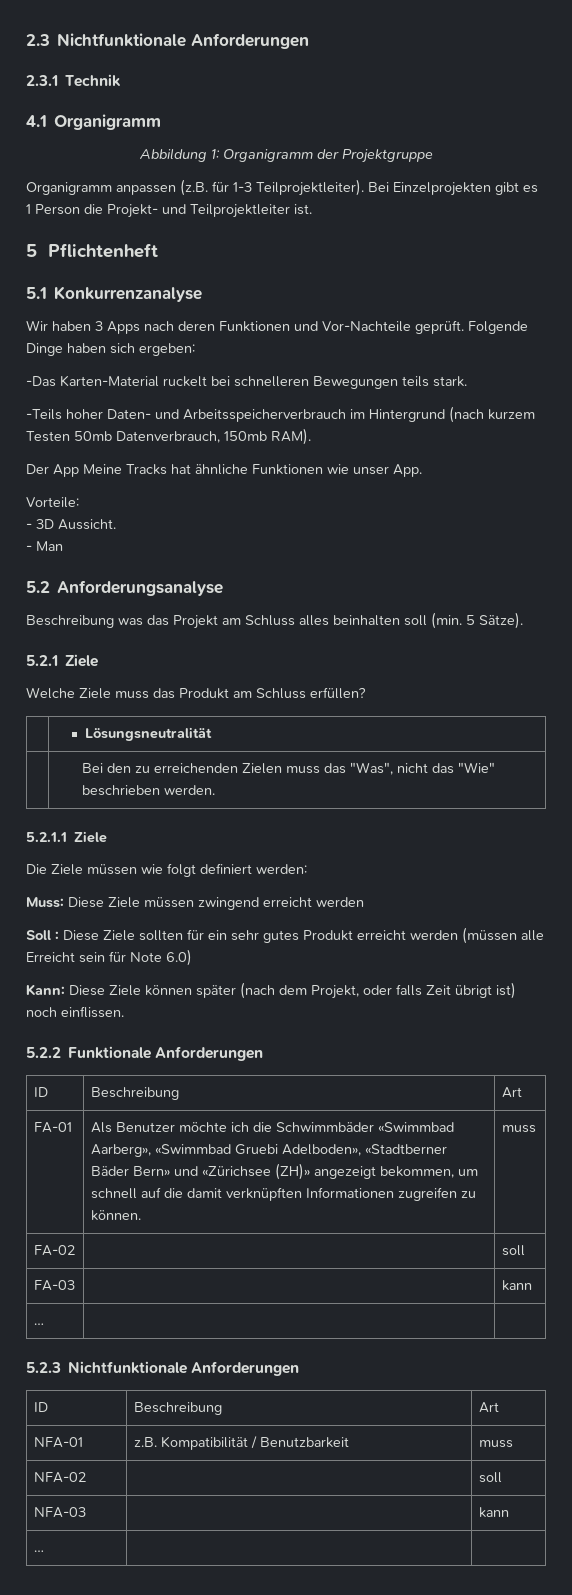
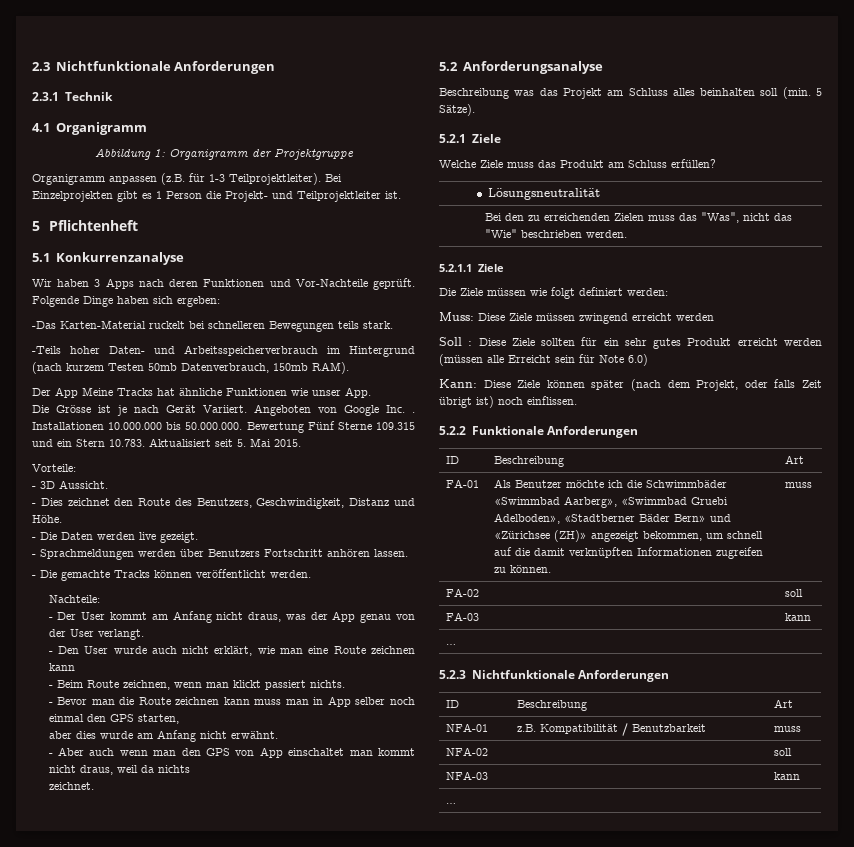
+ Die Grösse ist je nach Gerät Variiert. Angeboten von Google Inc. . Installationen 10.000.000 bis 50.000.000. Bewertung Fünf Sterne 109.315 und ein Stern 10.783. Aktualisiert seit 5. Mai 2015.
- - Man
+ - Dies zeichnet den Route des Benutzers, Geschwindigkeit, Distanz und Höhe.
+ - Die Daten werden live gezeigt.
+ - Sprachmeldungen werden über Benutzers Fortschritt anhören lassen.
+ - Die gemachte Tracks können veröffentlicht werden.
+ Nachteile:
+ - Der User kommt am Anfang nicht draus, was der App genau von der User verlangt.
+ - Den User wurde auch nicht erklärt, wie man eine Route zeichnen kann
+ - Beim Route zeichnen, wenn man klickt passiert nichts.
+ - Bevor man die Route zeichnen kann muss man in App selber noch einmal den GPS starten,
+ aber dies wurde am Anfang nicht erwähnt.
+ - Aber auch wenn man den GPS von App einschaltet man kommt nicht draus, weil da nichts
+ zeichnet.

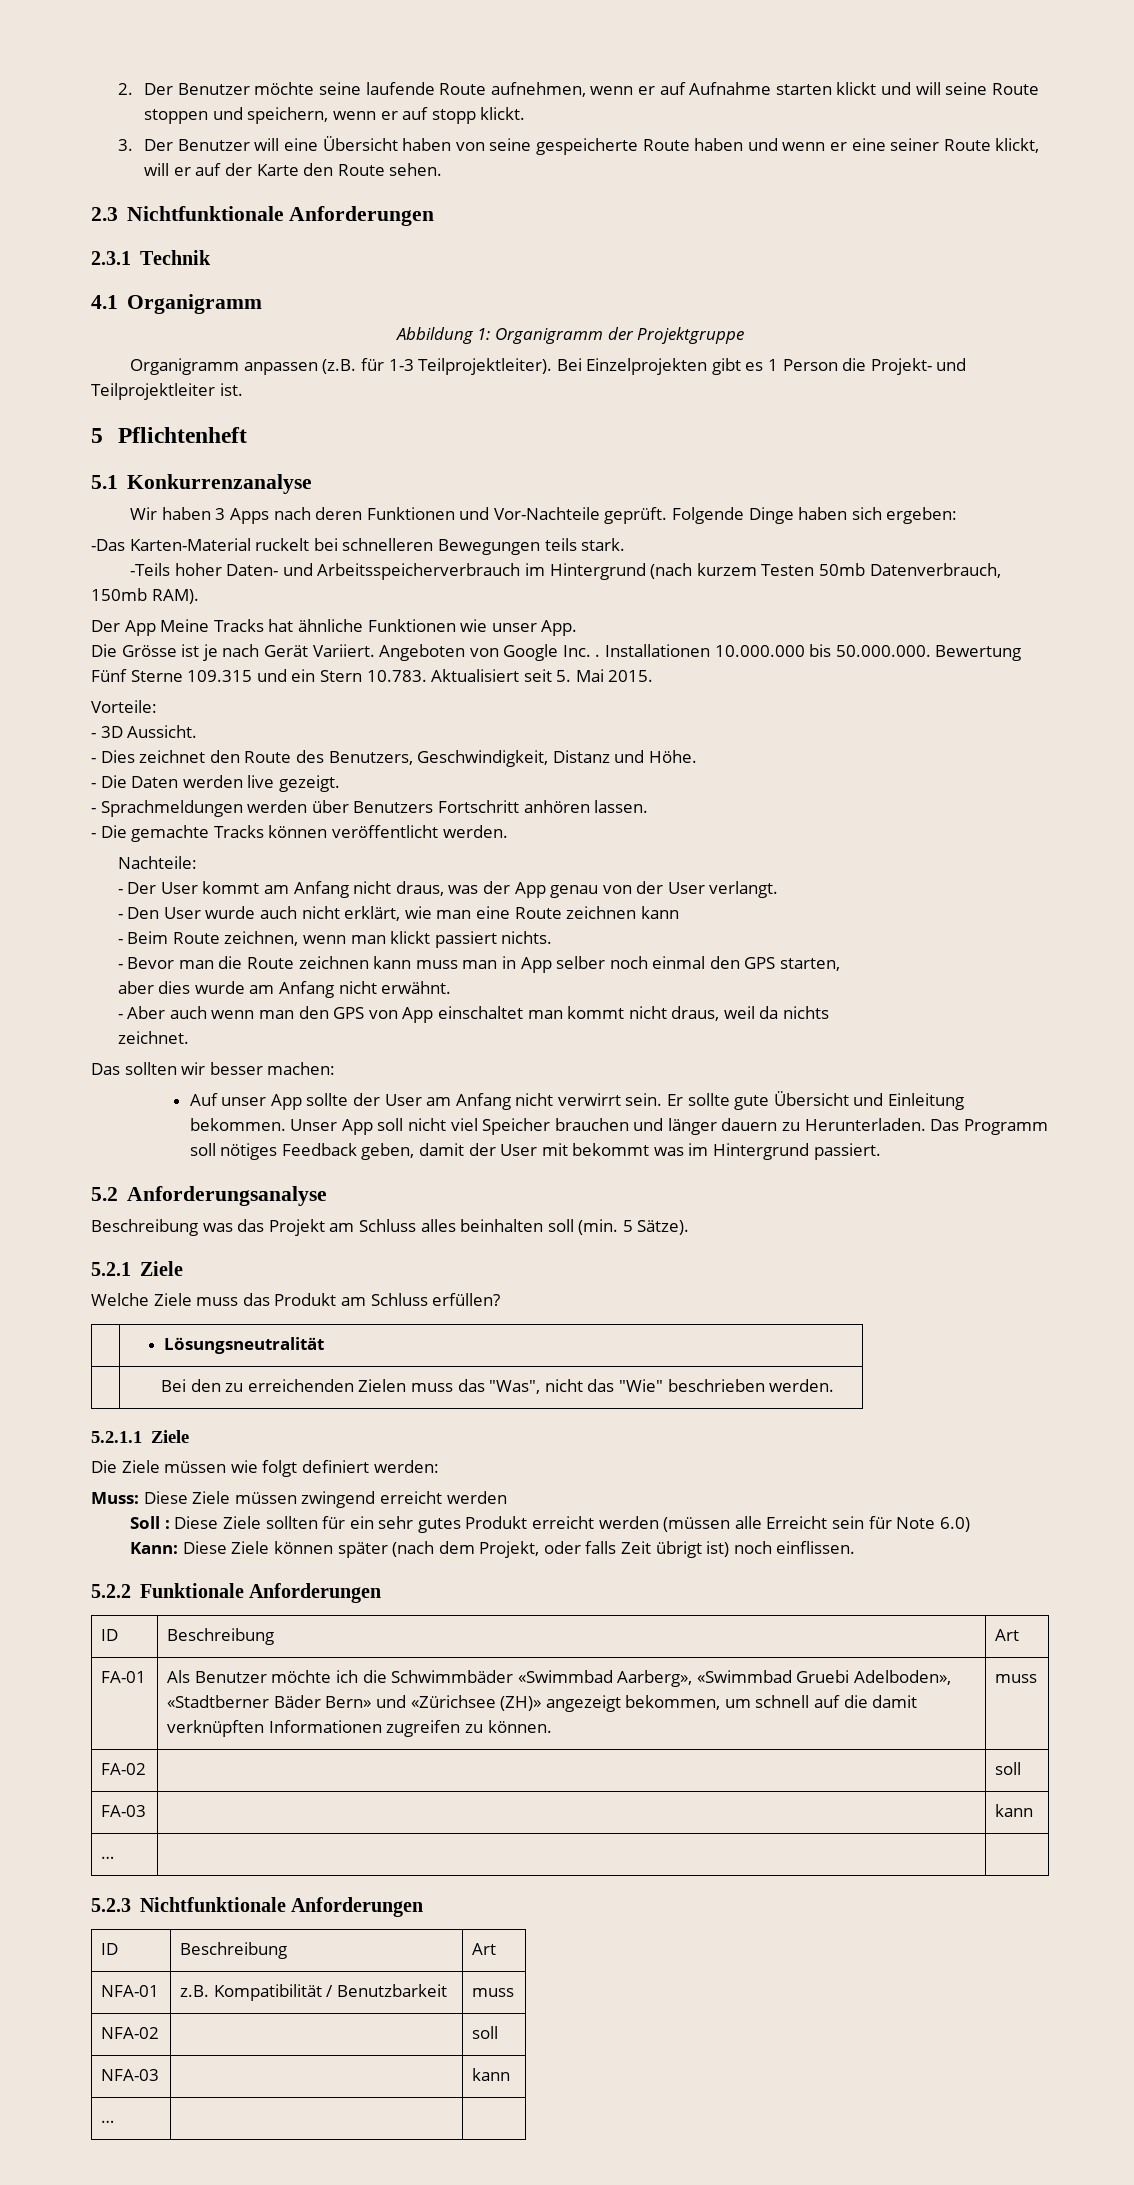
+ 2. Der Benutzer möchte seine laufende Route aufnehmen, wenn er auf Aufnahme starten klickt und will seine Route stoppen und speichern, wenn er auf stopp klickt.
+ 3. Der Benutzer will eine Übersicht haben von seine gespeicherte Route haben und wenn er eine seiner Route klickt, will er auf der Karte den Route sehen.
+ Das sollten wir besser machen:
+ Auf unser App sollte der User am Anfang nicht verwirrt sein. Er sollte gute Übersicht und Einleitung bekommen. Unser App soll nicht viel Speicher brauchen und länger dauern zu Herunterladen. Das Programm soll nötiges Feedback geben, damit der User mit bekommt was im Hintergrund passiert.

